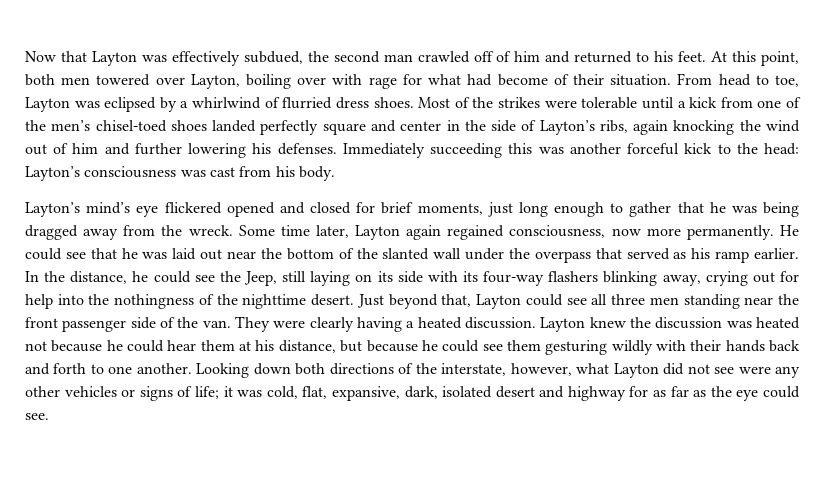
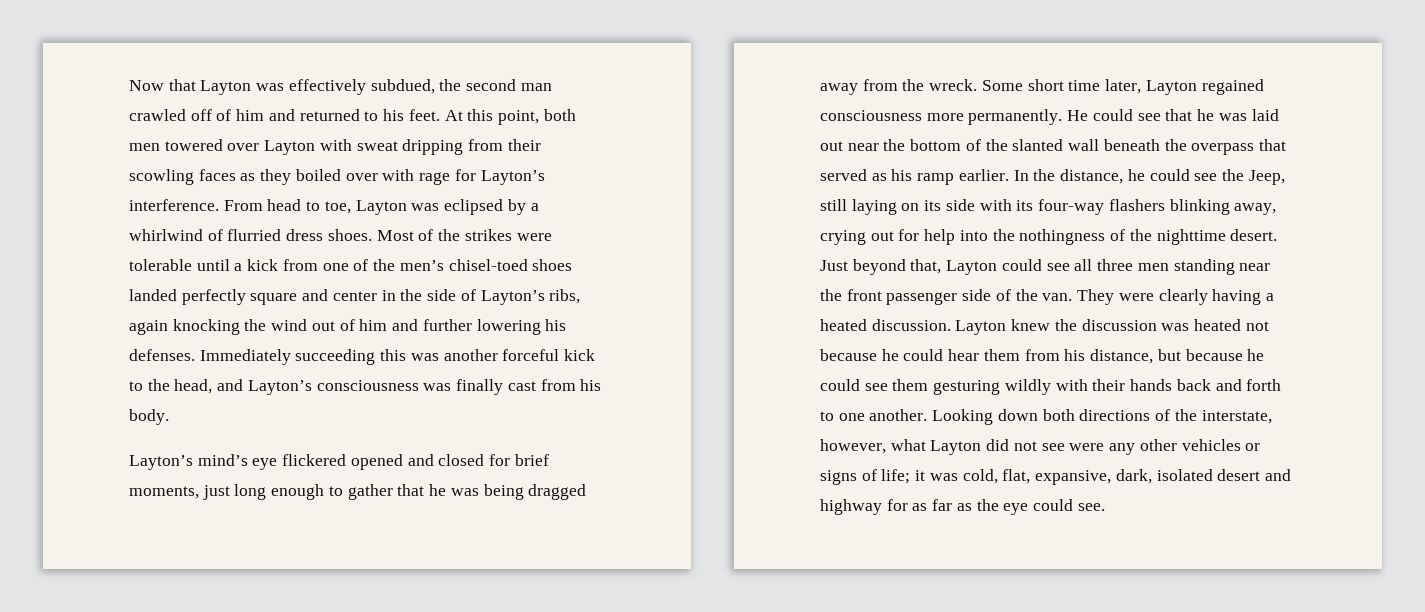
- At this point, both men towered over Layton, boiling over with rage for what had become of their situation.
+ At this point, both men towered over Layton with sweat dripping from their scowling faces as they boiled over with rage for Layton’s interference.
- Immediately succeeding this was another forceful kick to the head: Layton’s consciousness was cast from his body.
+ Immediately succeeding this was another forceful kick to the head, and Layton’s consciousness was finally cast from his body.
- Some time later, Layton again regained consciousness, now more permanently.
+ Some short time later, Layton regained consciousness more permanently.
- He could see that he was laid out near the bottom of the slanted wall under the overpass that served as his ramp earlier.
+ He could see that he was laid out near the bottom of the slanted wall beneath the overpass that served as his ramp earlier.
- Layton knew the discussion was heated not because he could hear them at his distance, but because he could see them gesturing wildly with their hands back and forth to one another.
+ Layton knew the discussion was heated not because he could hear them from his distance, but because he could see them gesturing wildly with their hands back and forth to one another.

